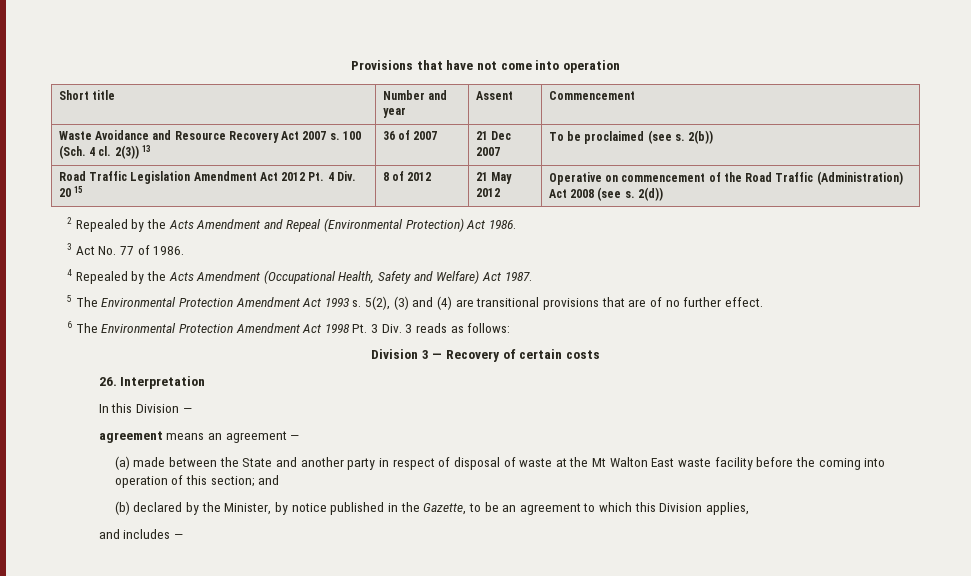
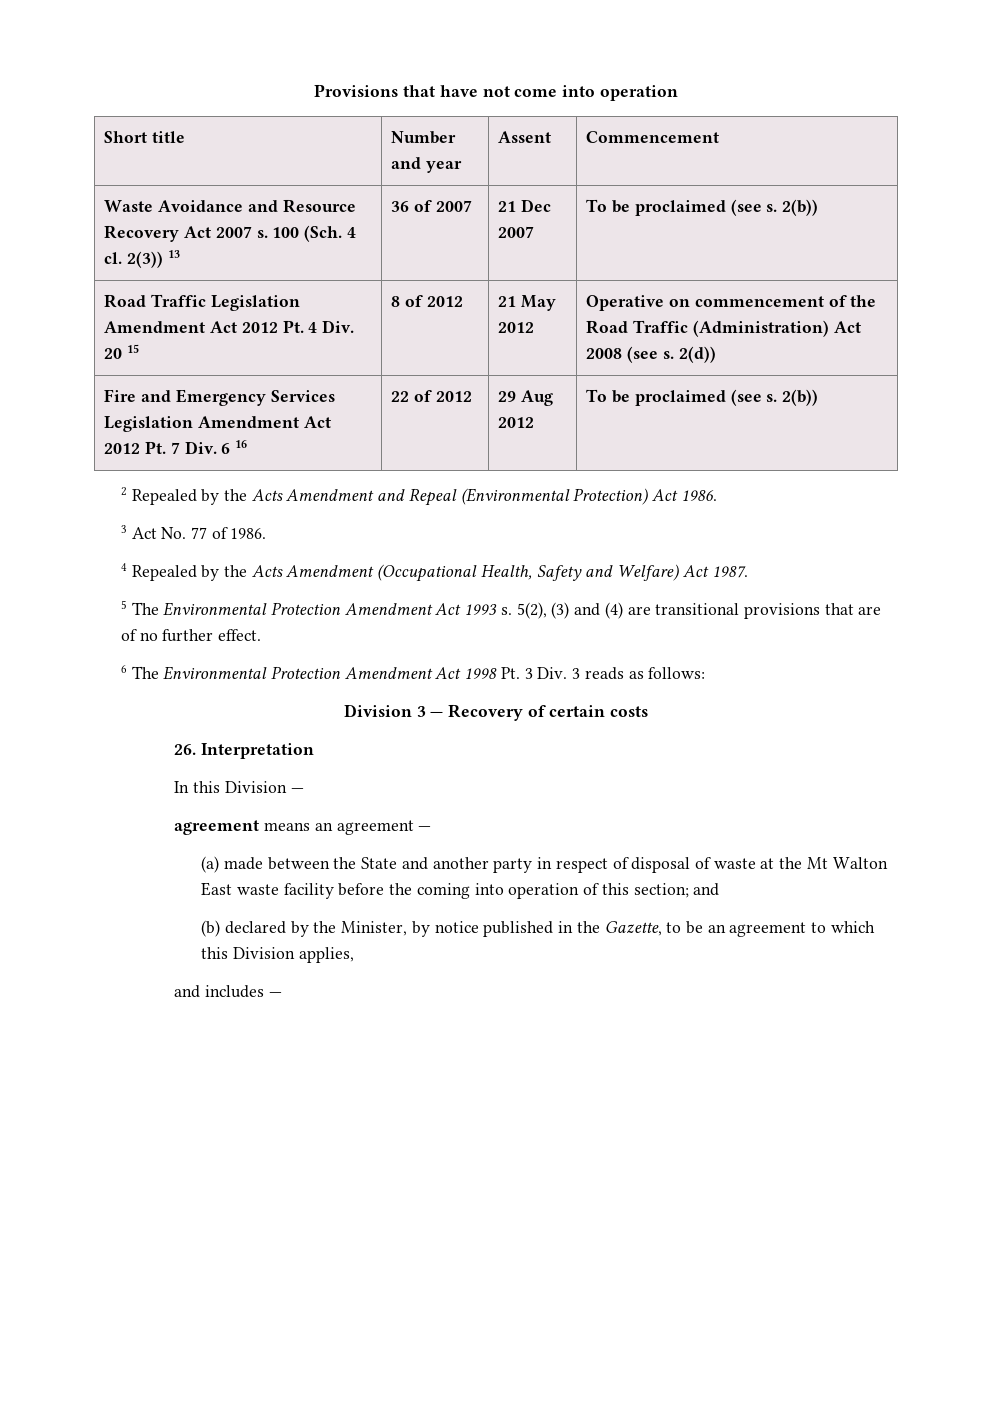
+ Fire and Emergency Services Legislation Amendment Act 2012 Pt. 7 Div. 6 16 | 22 of 2012 | 29 Aug 2012 | To be proclaimed (see s. 2(b))

